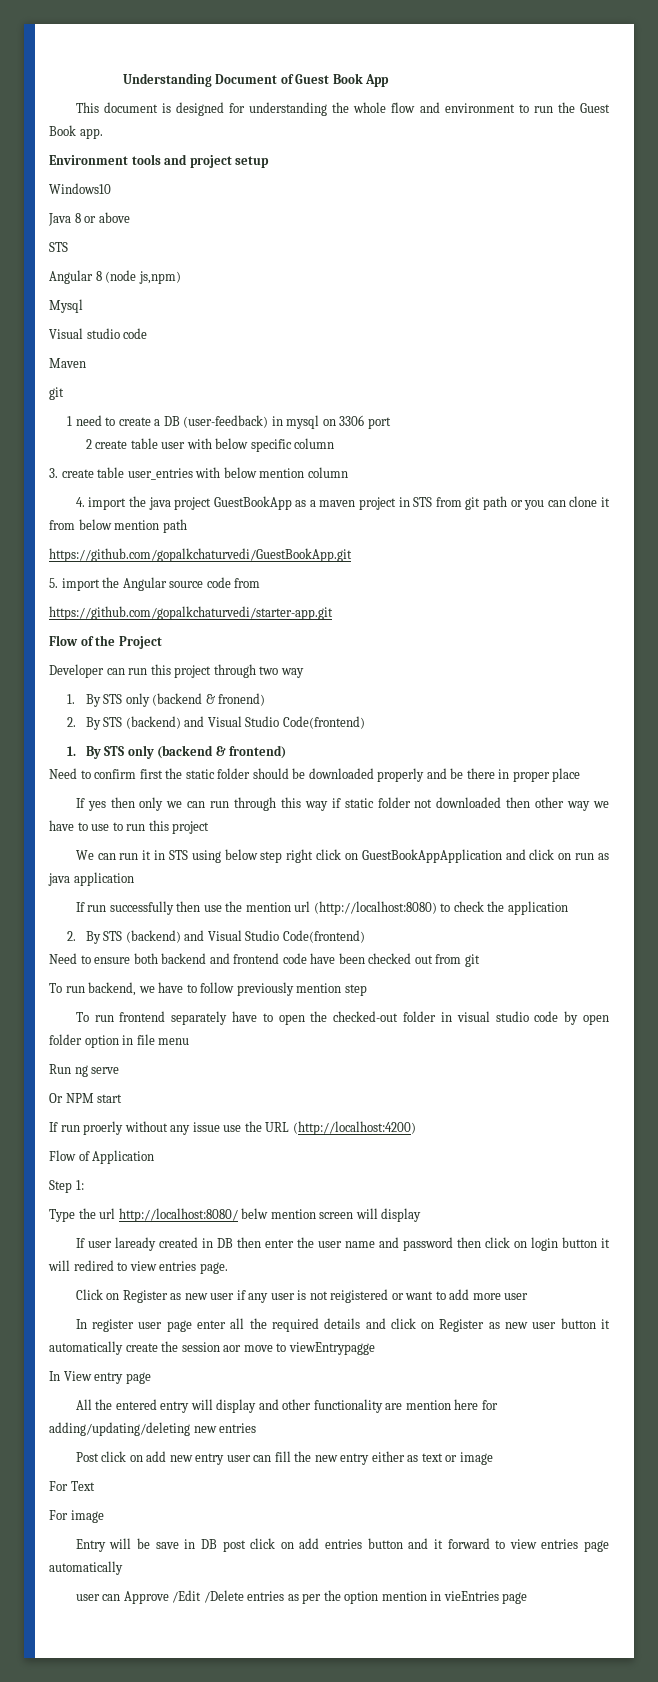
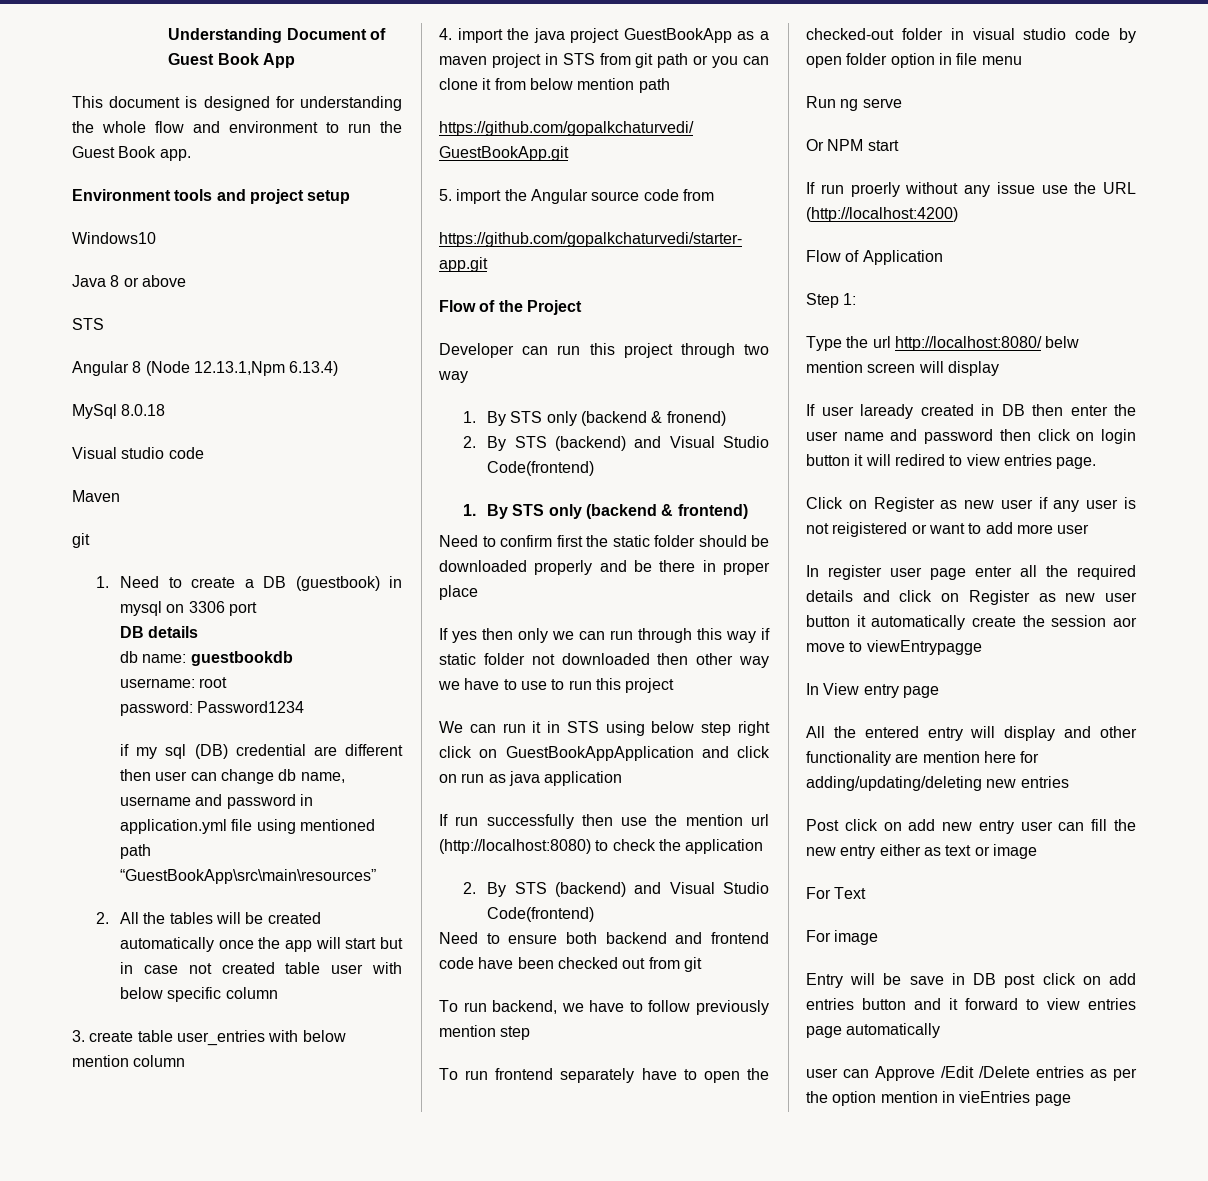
- Angular 8 (node js,npm)
- Mysql
+ Angular 8 (Node 12.13.1,Npm 6.13.4)
+ MySql 8.0.18
- 1 need to create a DB (user-feedback) in mysql on 3306 port
+ 1. Need to create a DB (guestbook) in mysql on 3306 port
- 2 create table user with below specific column
+ DB details
+ db name: guestbookdb
+ username: root
+ password: Password1234
+ if my sql (DB) credential are different then user can change db name, username and password in application.yml file using mentioned path “GuestBookApp\src\main\resources”
+ 2. All the tables will be created automatically once the app will start but in case not created table user with below specific column

